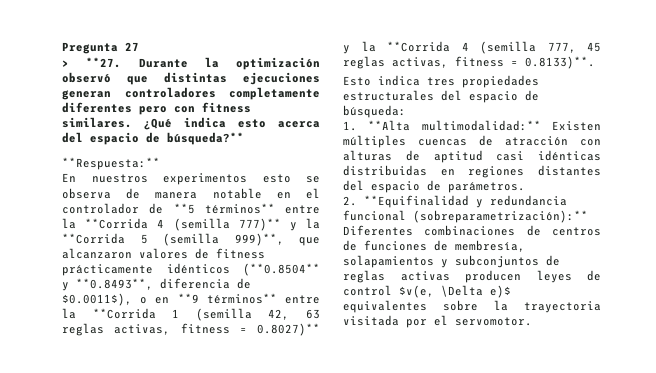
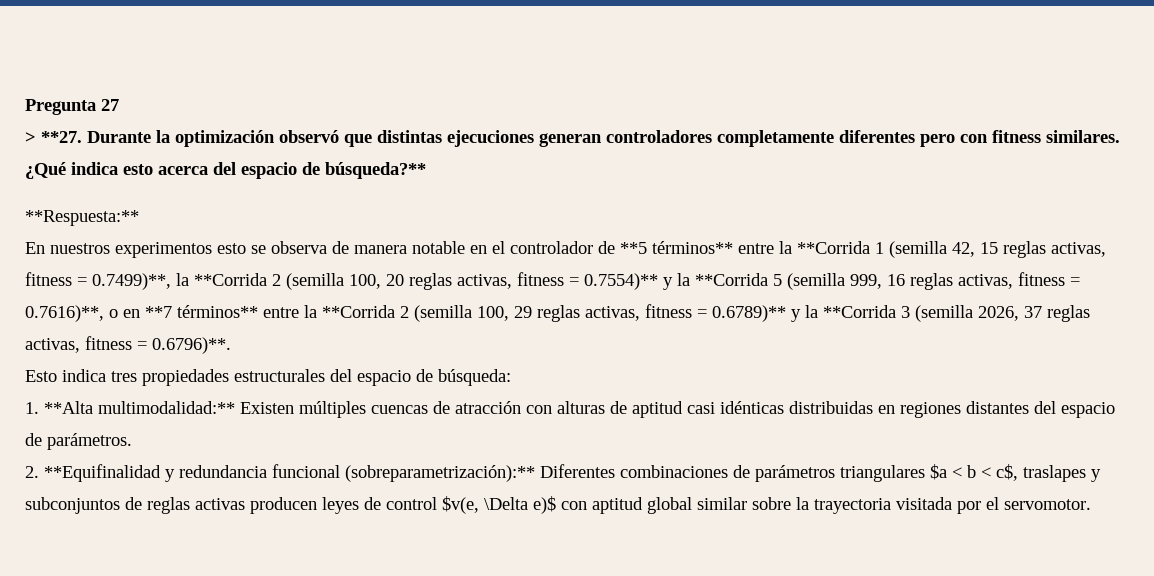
- En nuestros experimentos esto se observa de manera notable en el controlador de **5 términos** entre la **Corrida 4 (semilla 777)** y la **Corrida 5 (semilla 999)**, que alcanzaron valores de fitness prácticamente idénticos (**0.8504** y **0.8493**, diferencia de $0.0011$), o en **9 términos** entre la **Corrida 1 (semilla 42, 63 reglas activas, fitness = 0.8027)** y la **Corrida 4 (semilla 777, 45 reglas activas, fitness = 0.8133)**.
+ En nuestros experimentos esto se observa de manera notable en el controlador de **5 términos** entre la **Corrida 1 (semilla 42, 15 reglas activas, fitness = 0.7499)**, la **Corrida 2 (semilla 100, 20 reglas activas, fitness = 0.7554)** y la **Corrida 5 (semilla 999, 16 reglas activas, fitness = 0.7616)**, o en **7 términos** entre la **Corrida 2 (semilla 100, 29 reglas activas, fitness = 0.6789)** y la **Corrida 3 (semilla 2026, 37 reglas activas, fitness = 0.6796)**.
- 2. **Equifinalidad y redundancia funcional (sobreparametrización):** Diferentes combinaciones de centros de funciones de membresía, solapamientos y subconjuntos de reglas activas producen leyes de control $v(e, \Delta e)$ equivalentes sobre la trayectoria visitada por el servomotor.
+ 2. **Equifinalidad y redundancia funcional (sobreparametrización):** Diferentes combinaciones de parámetros triangulares $a < b < c$, traslapes y subconjuntos de reglas activas producen leyes de control $v(e, \Delta e)$ con aptitud global similar sobre la trayectoria visitada por el servomotor.

